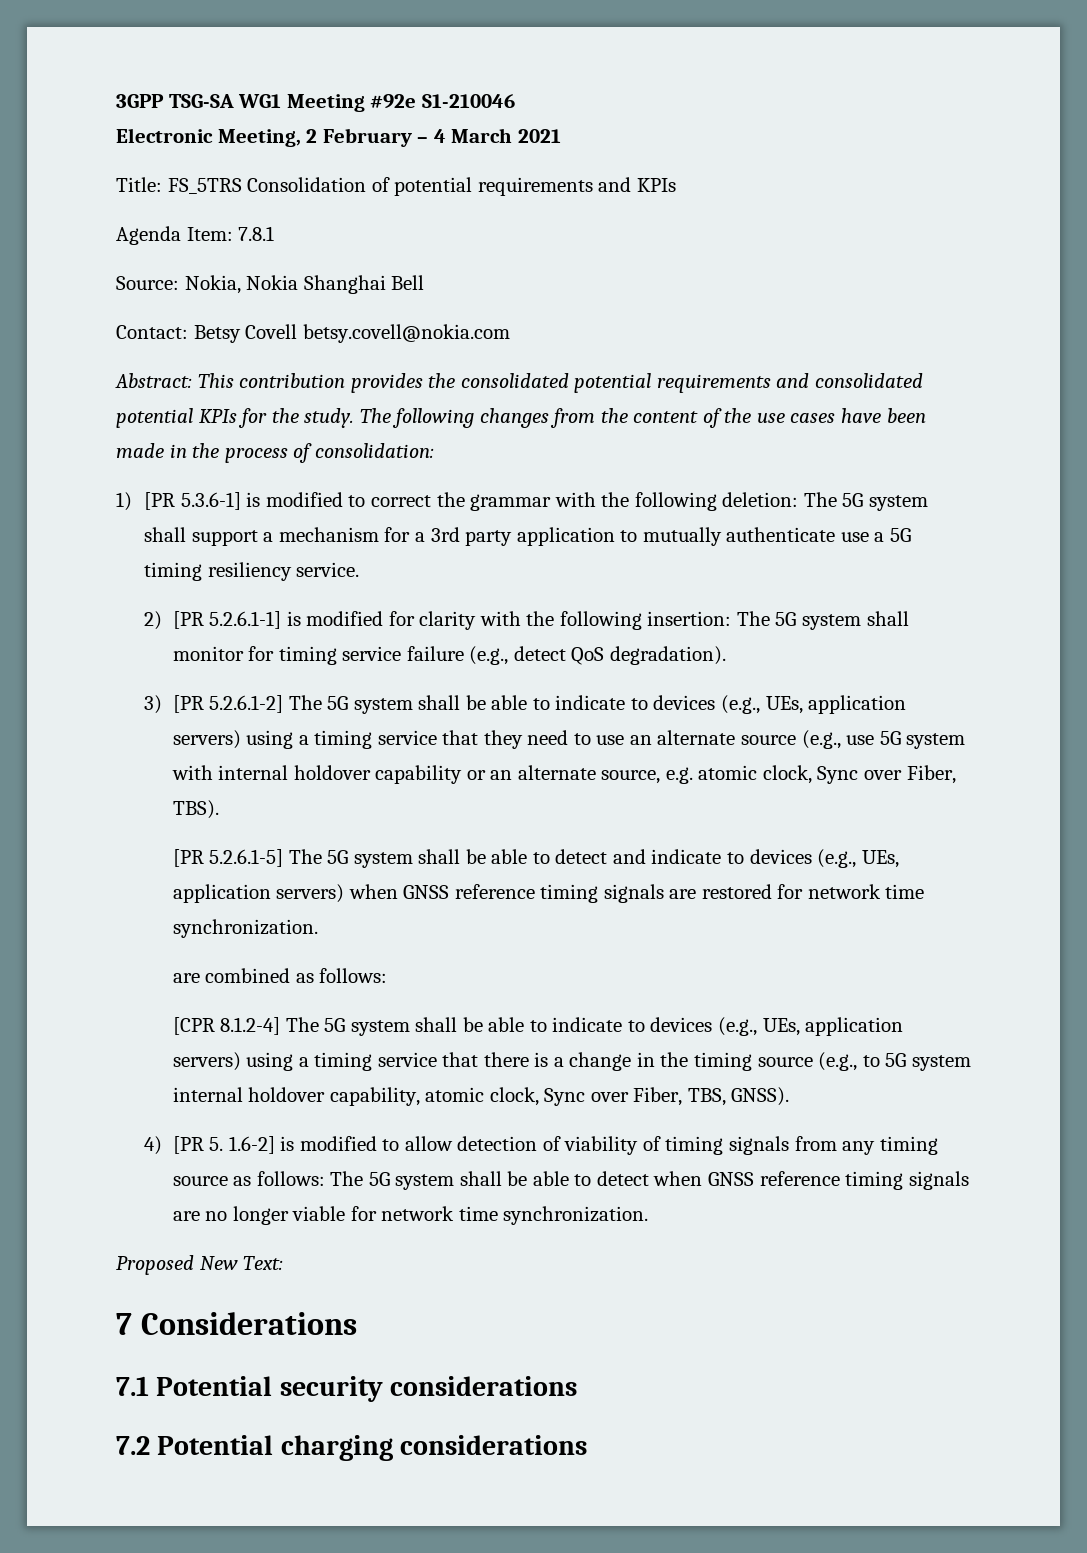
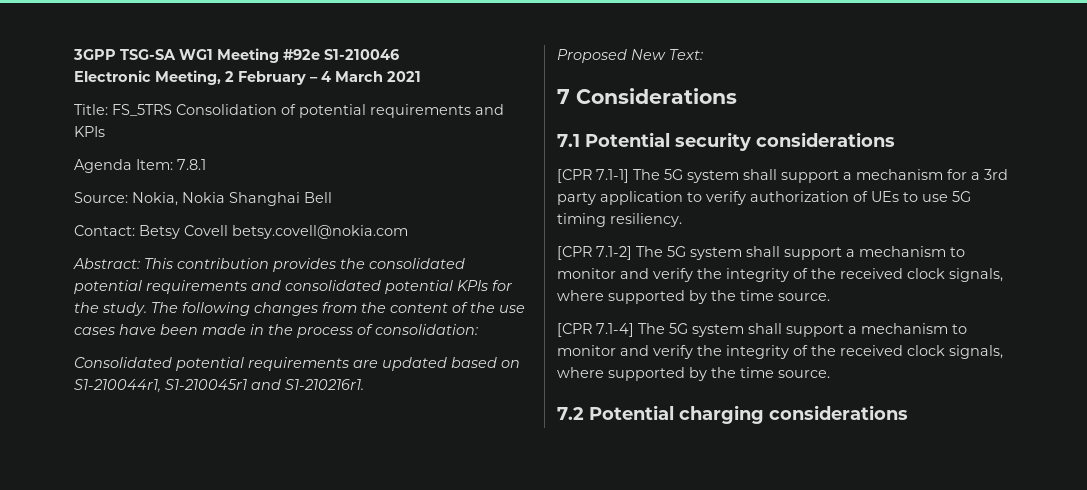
- 1) [PR 5.3.6-1] is modified to correct the grammar with the following deletion: The 5G system shall support a mechanism for a 3rd party application to mutually authenticate use a 5G timing resiliency service.
- 2) [PR 5.2.6.1-1] is modified for clarity with the following insertion: The 5G system shall monitor for timing service failure (e.g., detect QoS degradation).
- 3) [PR 5.2.6.1-2] The 5G system shall be able to indicate to devices (e.g., UEs, application servers) using a timing service that they need to use an alternate source (e.g., use 5G system with internal holdover capability or an alternate source, e.g. atomic clock, Sync over Fiber, TBS).
- [PR 5.2.6.1-5] The 5G system shall be able to detect and indicate to devices (e.g., UEs, application servers) when GNSS reference timing signals are restored for network time synchronization.
- are combined as follows:
- [CPR 8.1.2-4] The 5G system shall be able to indicate to devices (e.g., UEs, application servers) using a timing service that there is a change in the timing source (e.g., to 5G system internal holdover capability, atomic clock, Sync over Fiber, TBS, GNSS).
- 4) [PR 5. 1.6-2] is modified to allow detection of viability of timing signals from any timing source as follows: The 5G system shall be able to detect when GNSS reference timing signals are no longer viable for network time synchronization.
+ Consolidated potential requirements are updated based on S1-210044r1, S1-210045r1 and S1-210216r1.
  Proposed New Text:
  7 Considerations
  7.1 Potential security considerations
+ [CPR 7.1-1] The 5G system shall support a mechanism for a 3rd party application to verify authorization of UEs to use 5G timing resiliency.
+ [CPR 7.1-2] The 5G system shall support a mechanism to monitor and verify the integrity of the received clock signals, where supported by the time source.
+ [CPR 7.1-4] The 5G system shall support a mechanism to monitor and verify the integrity of the received clock signals, where supported by the time source.

